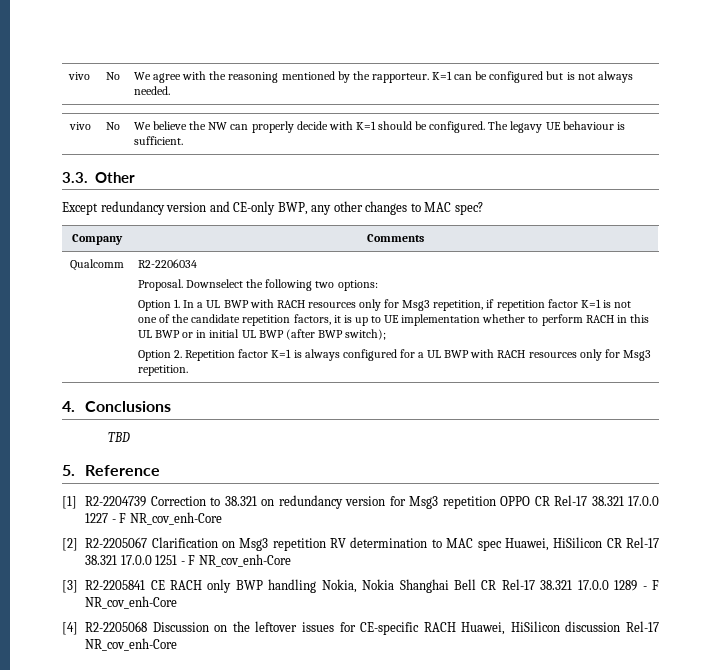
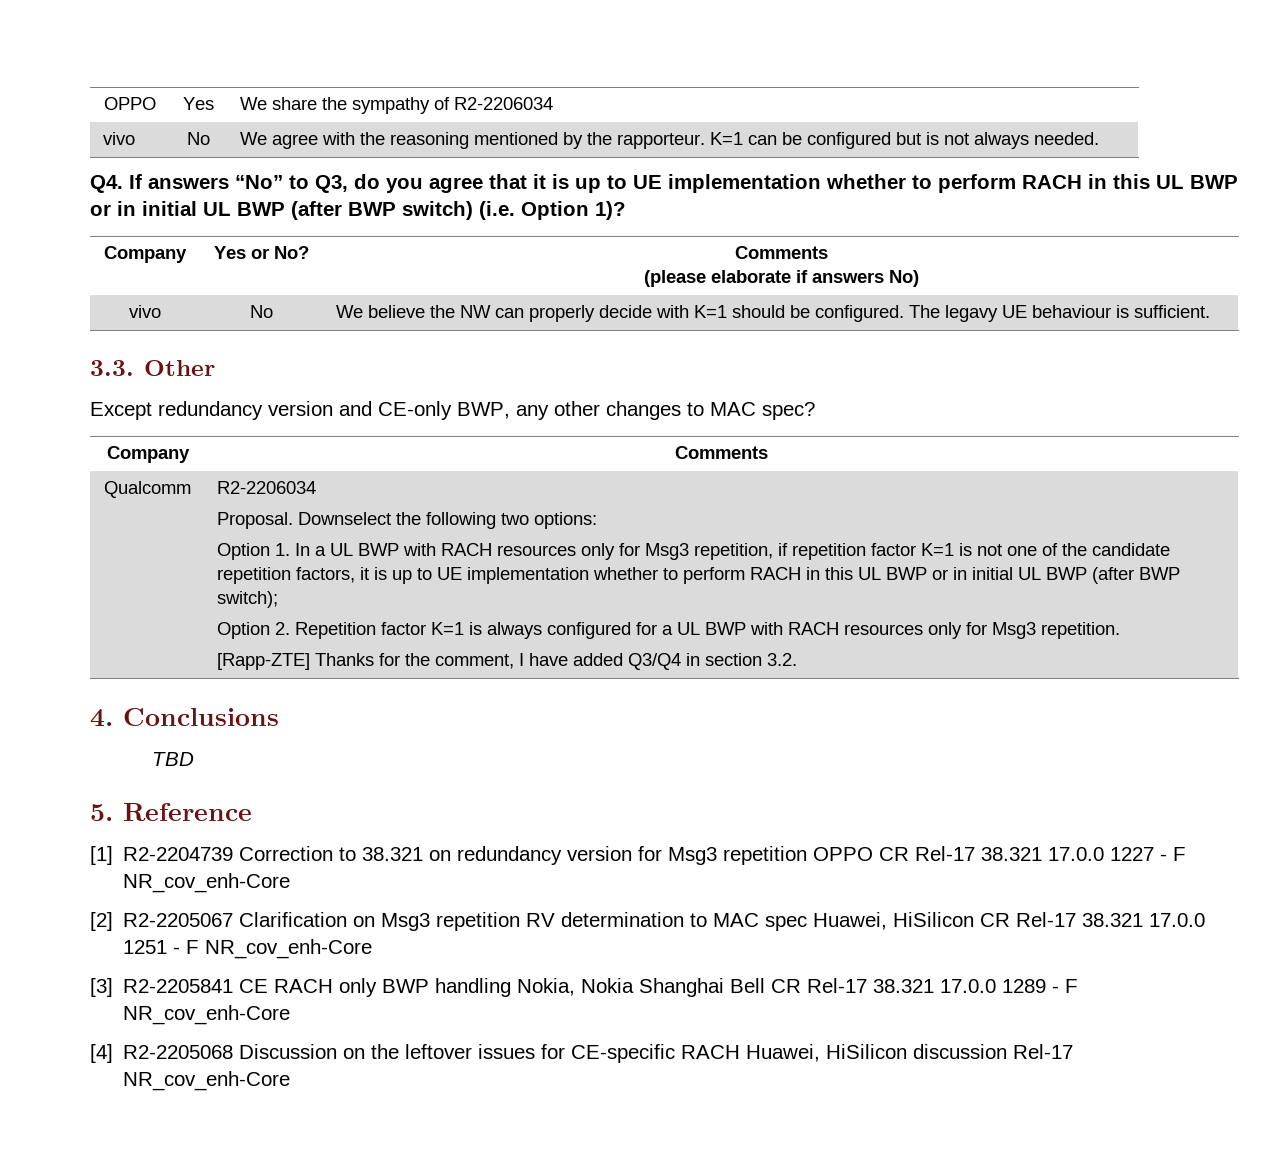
+ OPPO | Yes | We share the sympathy of R2-2206034
+ Q4. If answers “No” to Q3, do you agree that it is up to UE implementation whether to perform RACH in this UL BWP or in initial UL BWP (after BWP switch) (i.e. Option 1)?
+ Company | Yes or No? | Comments
+ (please elaborate if answers No)
+ [Rapp-ZTE] Thanks for the comment, I have added Q3/Q4 in section 3.2.

